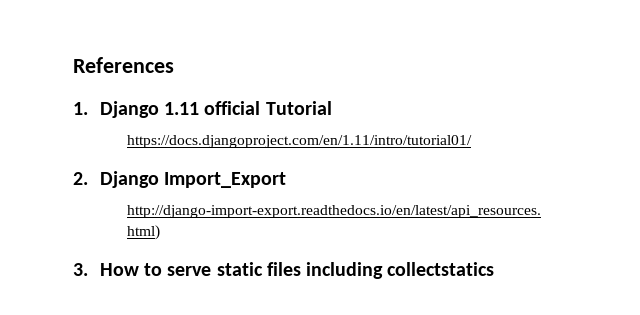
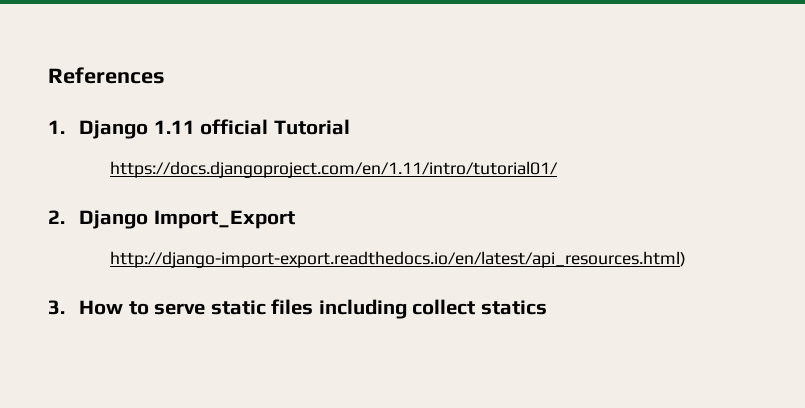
- 3. How to serve static files including collectstatics
+ 3. How to serve static files including collect statics

